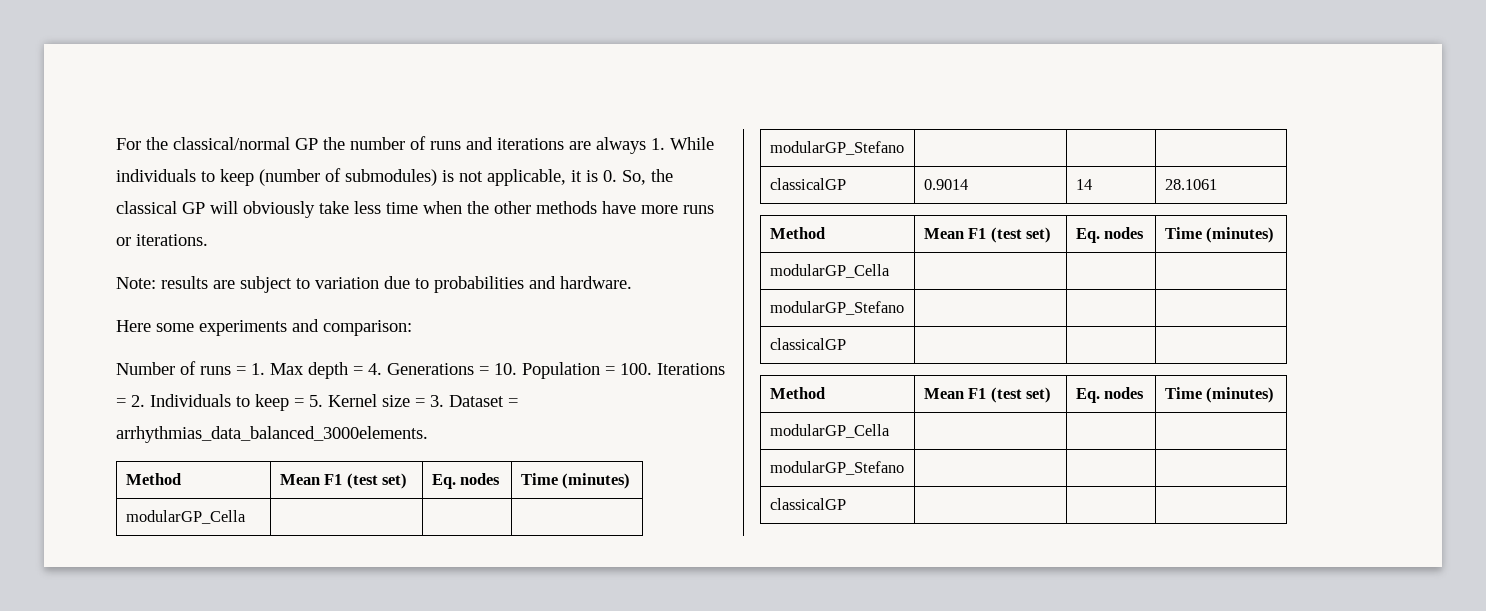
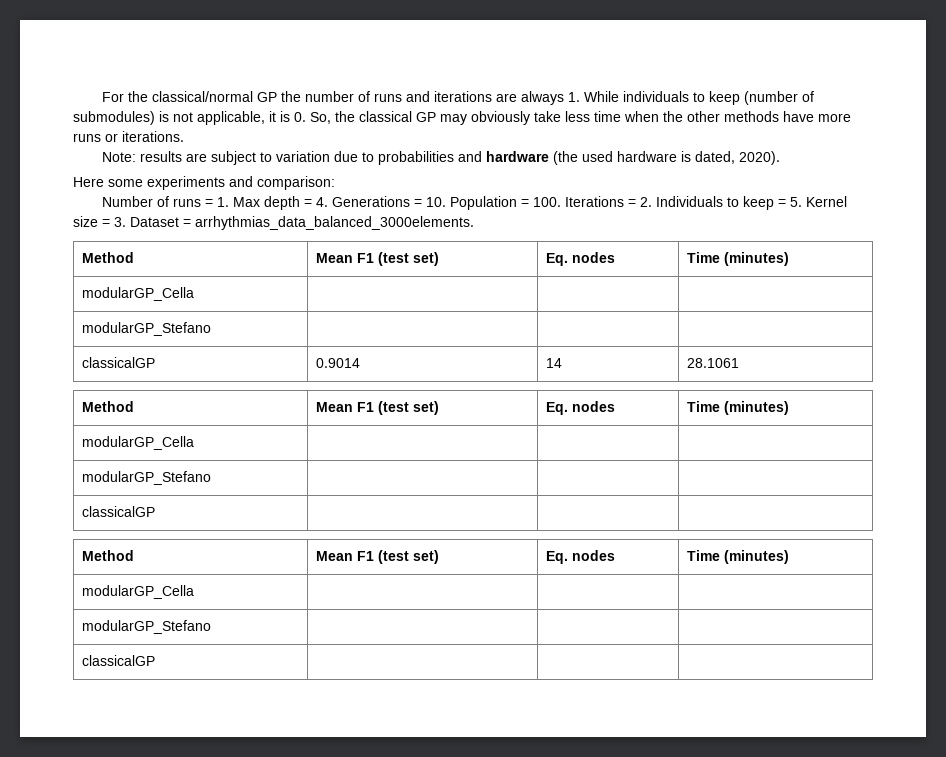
- For the classical/normal GP the number of runs and iterations are always 1. While individuals to keep (number of submodules) is not applicable, it is 0. So, the classical GP will obviously take less time when the other methods have more runs or iterations.
+ For the classical/normal GP the number of runs and iterations are always 1. While individuals to keep (number of submodules) is not applicable, it is 0. So, the classical GP may obviously take less time when the other methods have more runs or iterations.
- Note: results are subject to variation due to probabilities and hardware.
+ Note: results are subject to variation due to probabilities and hardware (the used hardware is dated, 2020).

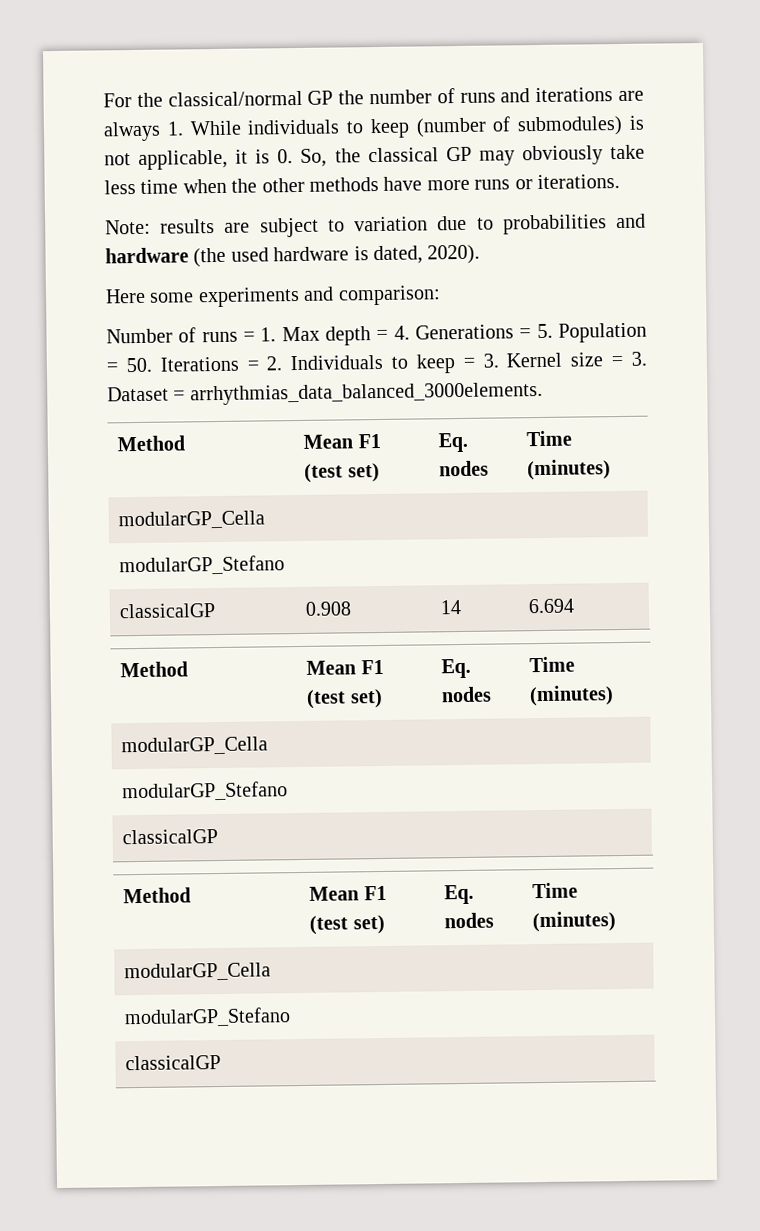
- Number of runs = 1. Max depth = 4. Generations = 10. Population = 100. Iterations = 2. Individuals to keep = 5. Kernel size = 3. Dataset = arrhythmias_data_balanced_3000elements.
+ Number of runs = 1. Max depth = 4. Generations = 5. Population = 50. Iterations = 2. Individuals to keep = 3. Kernel size = 3. Dataset = arrhythmias_data_balanced_3000elements.
- classicalGP | 0.9014 | 14 | 28.1061
+ classicalGP | 0.908 | 14 | 6.694

